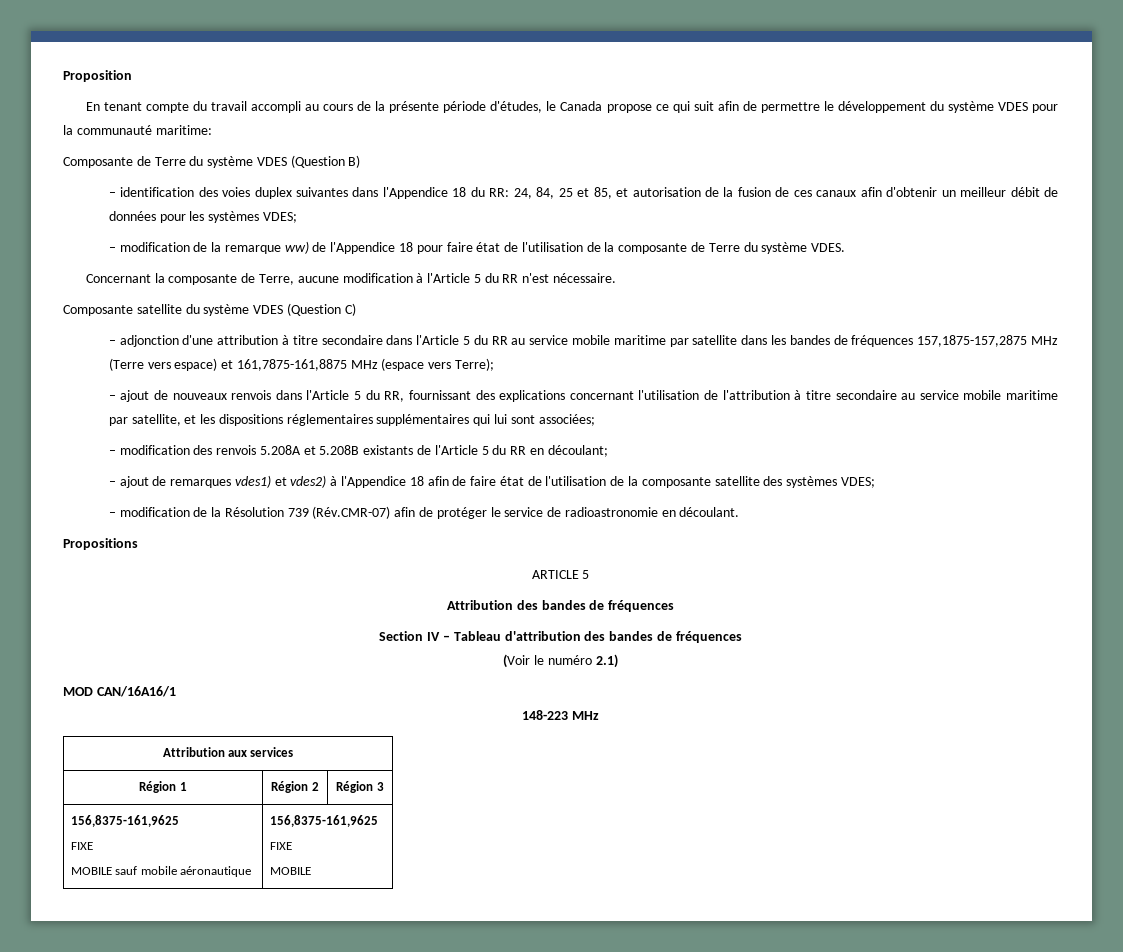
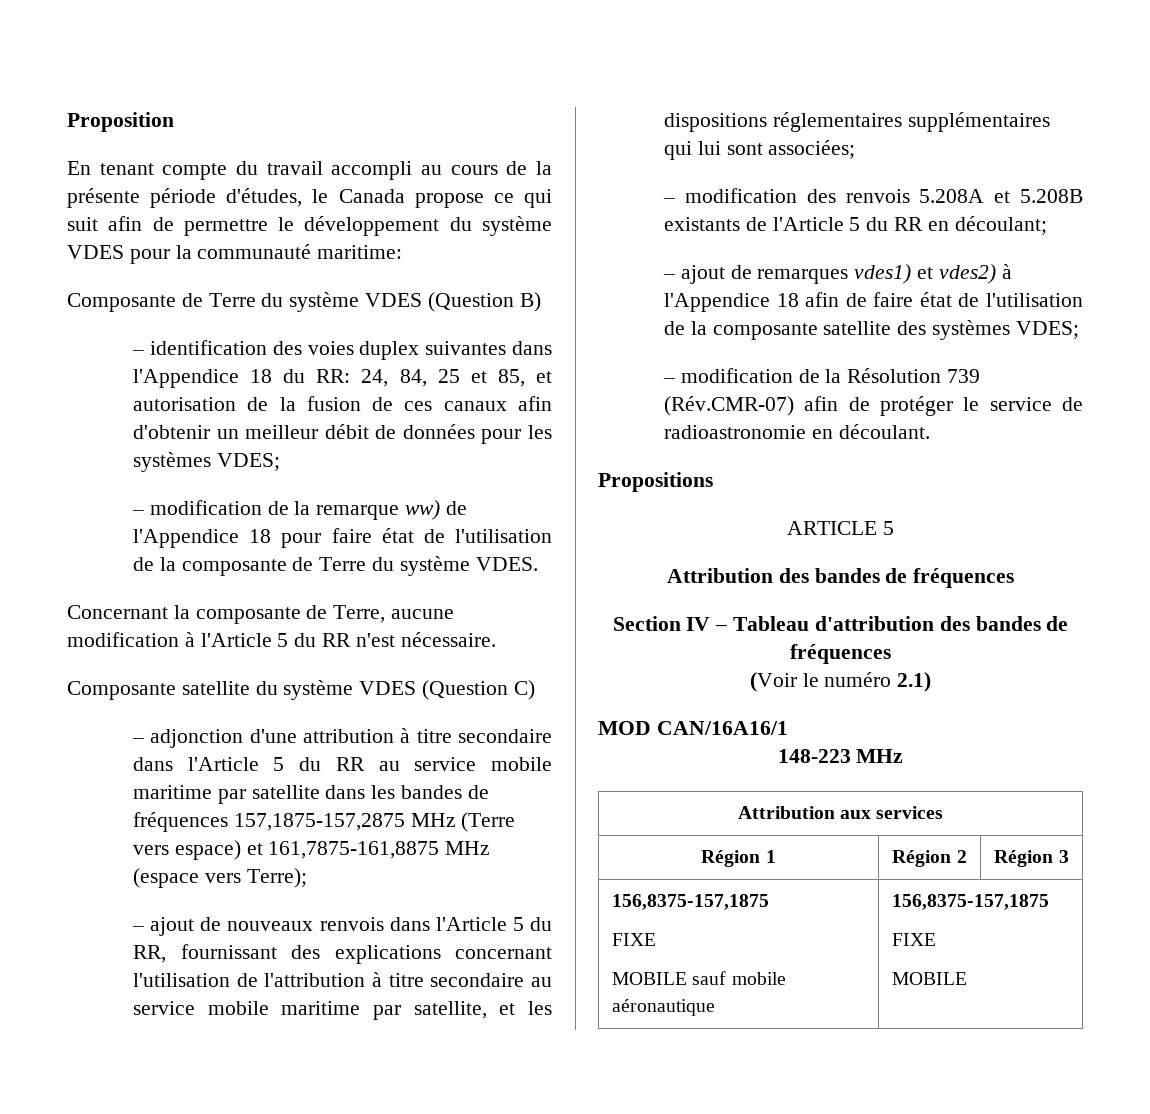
  Région 1 | Région 2 | Région 3
- 156,8375-161,9625
+ 156,8375-157,1875
  FIXE
- MOBILE sauf mobile aéronautique | 156,8375-161,9625
+ MOBILE sauf mobile aéronautique | 156,8375-157,1875

